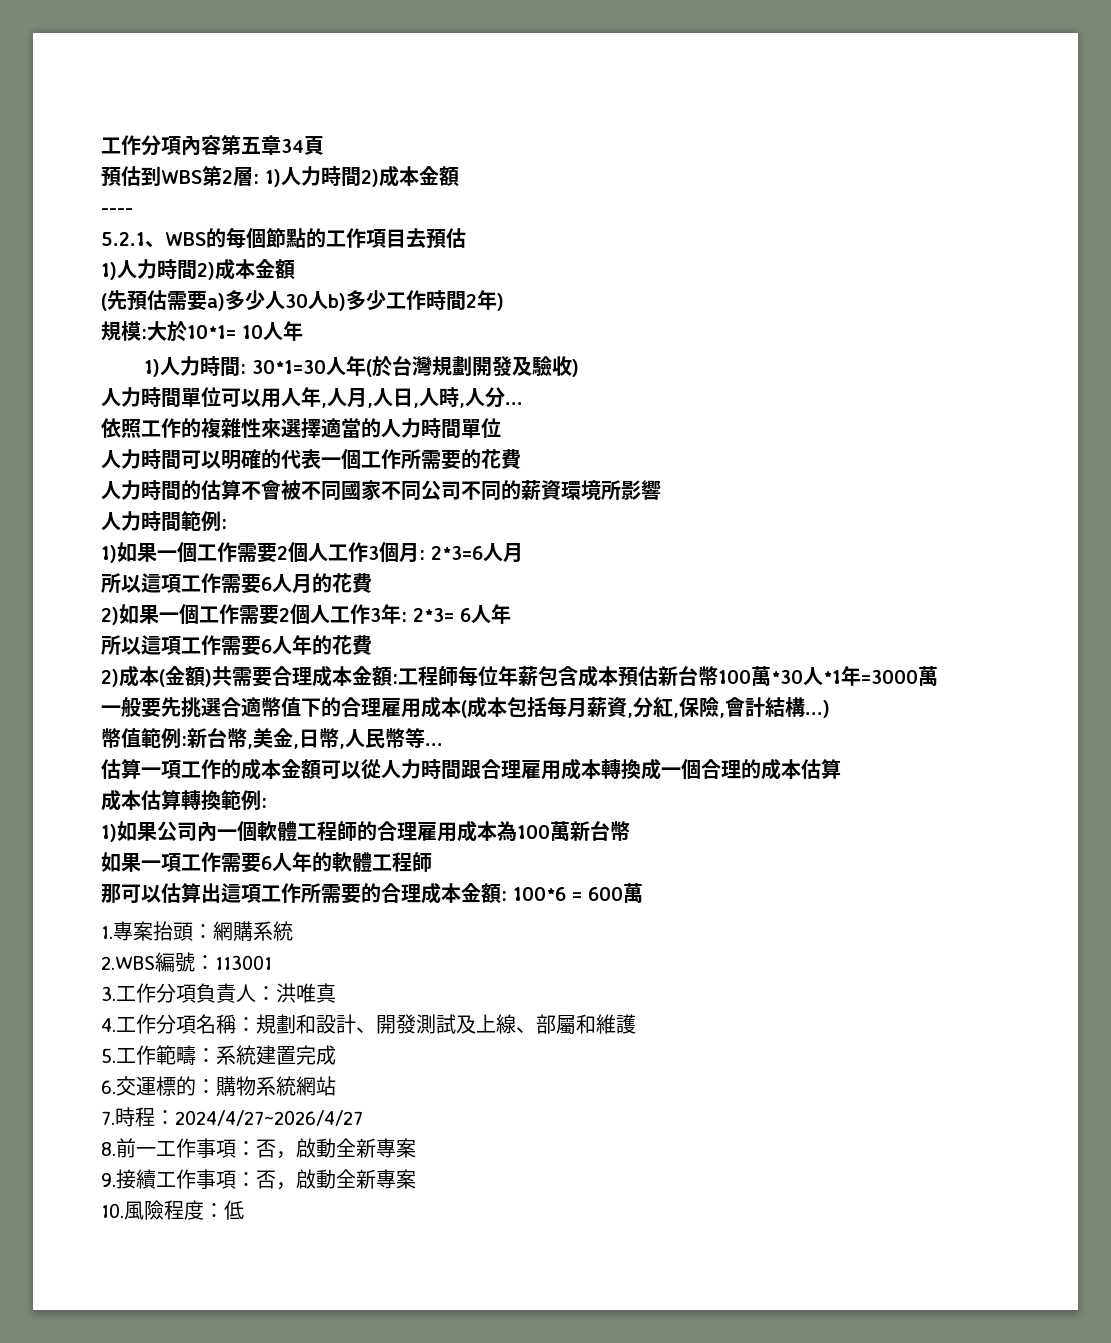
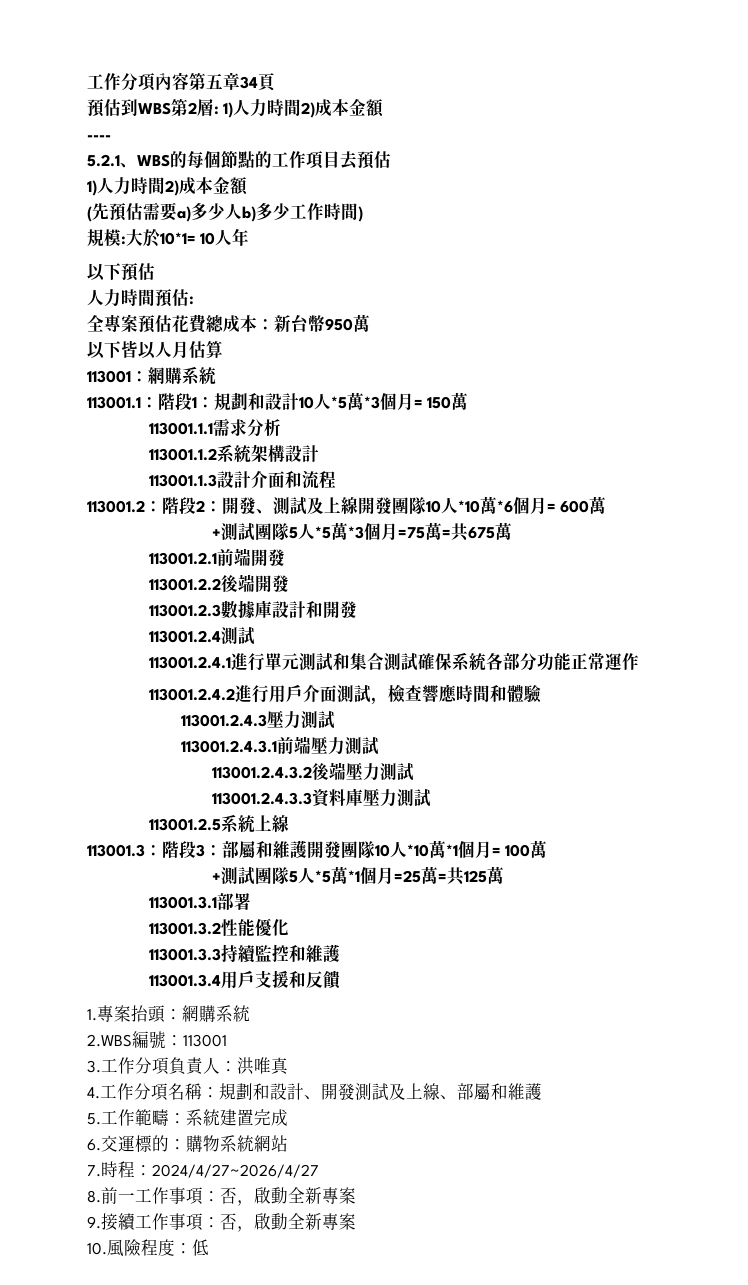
- (先預估需要a)多少人30人b)多少工作時間2年)
+ (先預估需要a)多少人b)多少工作時間)
- 1)人力時間: 30*1=30人年(於台灣規劃開發及驗收)
- 人力時間單位可以用人年,人月,人日,人時,人分...
- 依照工作的複雜性來選擇適當的人力時間單位
- 人力時間可以明確的代表一個工作所需要的花費
- 人力時間的估算不會被不同國家不同公司不同的薪資環境所影響
- 人力時間範例:
- 1)如果一個工作需要2個人工作3個月: 2*3=6人月
- 所以這項工作需要6人月的花費
- 2)如果一個工作需要2個人工作3年: 2*3= 6人年
- 所以這項工作需要6人年的花費
- 2)成本(金額)共需要合理成本金額:工程師每位年薪包含成本預估新台幣100萬*30人*1年=3000萬
- 一般要先挑選合適幣值下的合理雇用成本(成本包括每月薪資,分紅,保險,會計結構...)
- 幣值範例:新台幣,美金,日幣,人民幣等...
- 估算一項工作的成本金額可以從人力時間跟合理雇用成本轉換成一個合理的成本估算
- 成本估算轉換範例:
- 1)如果公司內一個軟體工程師的合理雇用成本為100萬新台幣
- 如果一項工作需要6人年的軟體工程師
- 那可以估算出這項工作所需要的合理成本金額: 100*6 = 600萬
+ 以下預估
+ 人力時間預估:
+ 全專案預估花費總成本：新台幣950萬
+ 以下皆以人月估算
+ 113001：網購系統
+ 113001.1：階段1：規劃和設計10人*5萬*3個月= 150萬
+ 113001.1.1需求分析
+ 113001.1.2系統架構設計
+ 113001.1.3設計介面和流程
+ 113001.2：階段2：開發、測試及上線開發團隊10人*10萬*6個月= 600萬
+ +測試團隊5人*5萬*3個月=75萬=共675萬
+ 113001.2.1前端開發
+ 113001.2.2後端開發
+ 113001.2.3數據庫設計和開發
+ 113001.2.4測試
+ 113001.2.4.1進行單元測試和集合測試確保系統各部分功能正常運作
+ 113001.2.4.2進行用戶介面測試，檢查響應時間和體驗
+ 113001.2.4.3壓力測試
+ 113001.2.4.3.1前端壓力測試
+ 113001.2.4.3.2後端壓力測試
+ 113001.2.4.3.3資料庫壓力測試
+ 113001.2.5系統上線
+ 113001.3：階段3：部屬和維護開發團隊10人*10萬*1個月= 100萬
+ +測試團隊5人*5萬*1個月=25萬=共125萬
+ 113001.3.1部署
+ 113001.3.2性能優化
+ 113001.3.3持續監控和維護
+ 113001.3.4用戶支援和反饋

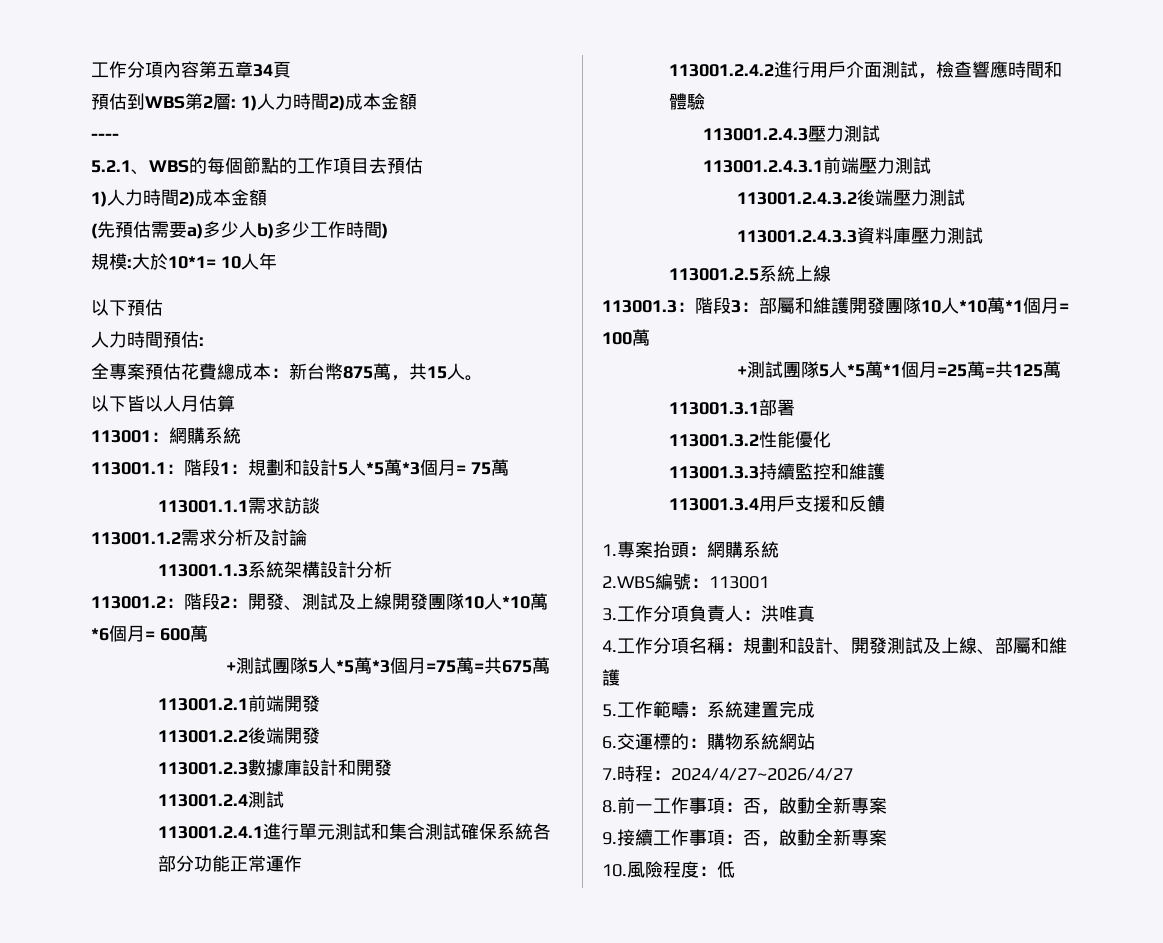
- 全專案預估花費總成本：新台幣950萬
+ 全專案預估花費總成本：新台幣875萬，共15人。
- 113001.1：階段1：規劃和設計10人*5萬*3個月= 150萬
+ 113001.1：階段1：規劃和設計5人*5萬*3個月= 75萬
- 113001.1.1需求分析
- 113001.1.2系統架構設計
- 113001.1.3設計介面和流程
+ 113001.1.1需求訪談
+ 113001.1.2需求分析及討論
+ 113001.1.3系統架構設計分析

